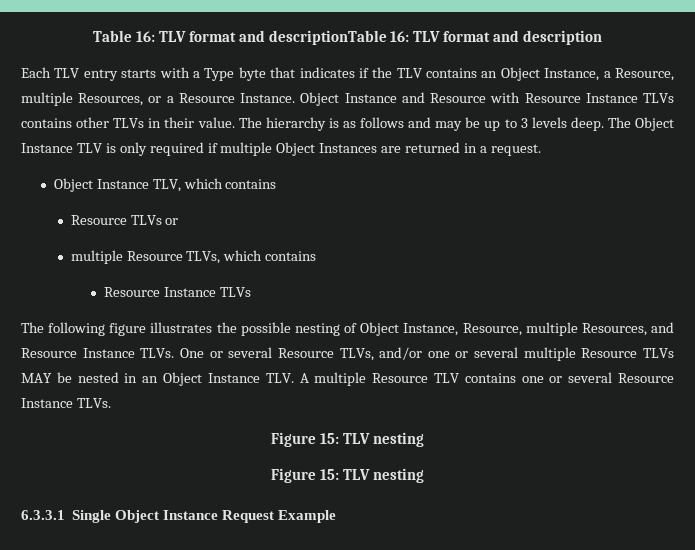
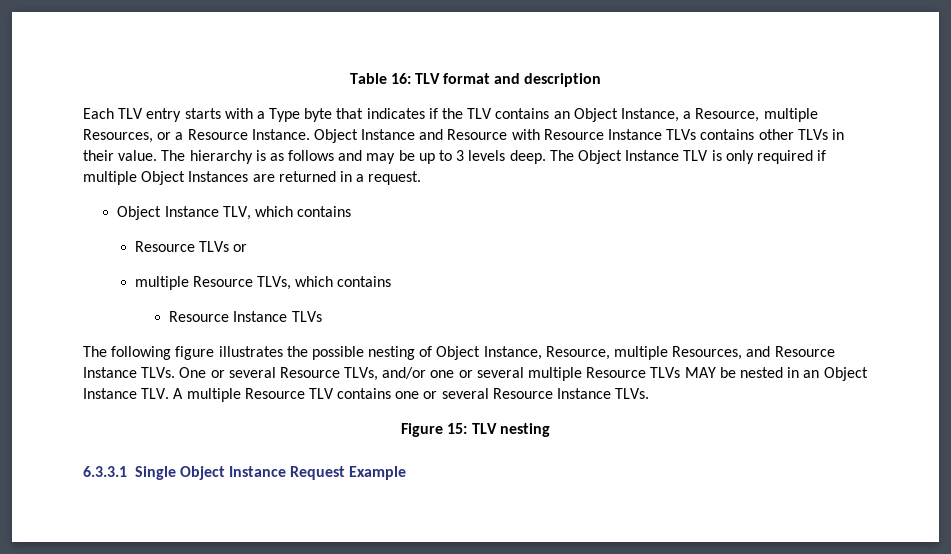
- Table 16: TLV format and descriptionTable 16: TLV format and description
+ Table 16: TLV format and description
  One or several Resource TLVs, and/or one or several multiple Resource TLVs MAY be nested in an Object Instance TLV. A multiple Resource TLV contains one or several Resource Instance TLVs.
- Figure 15: TLV nesting

